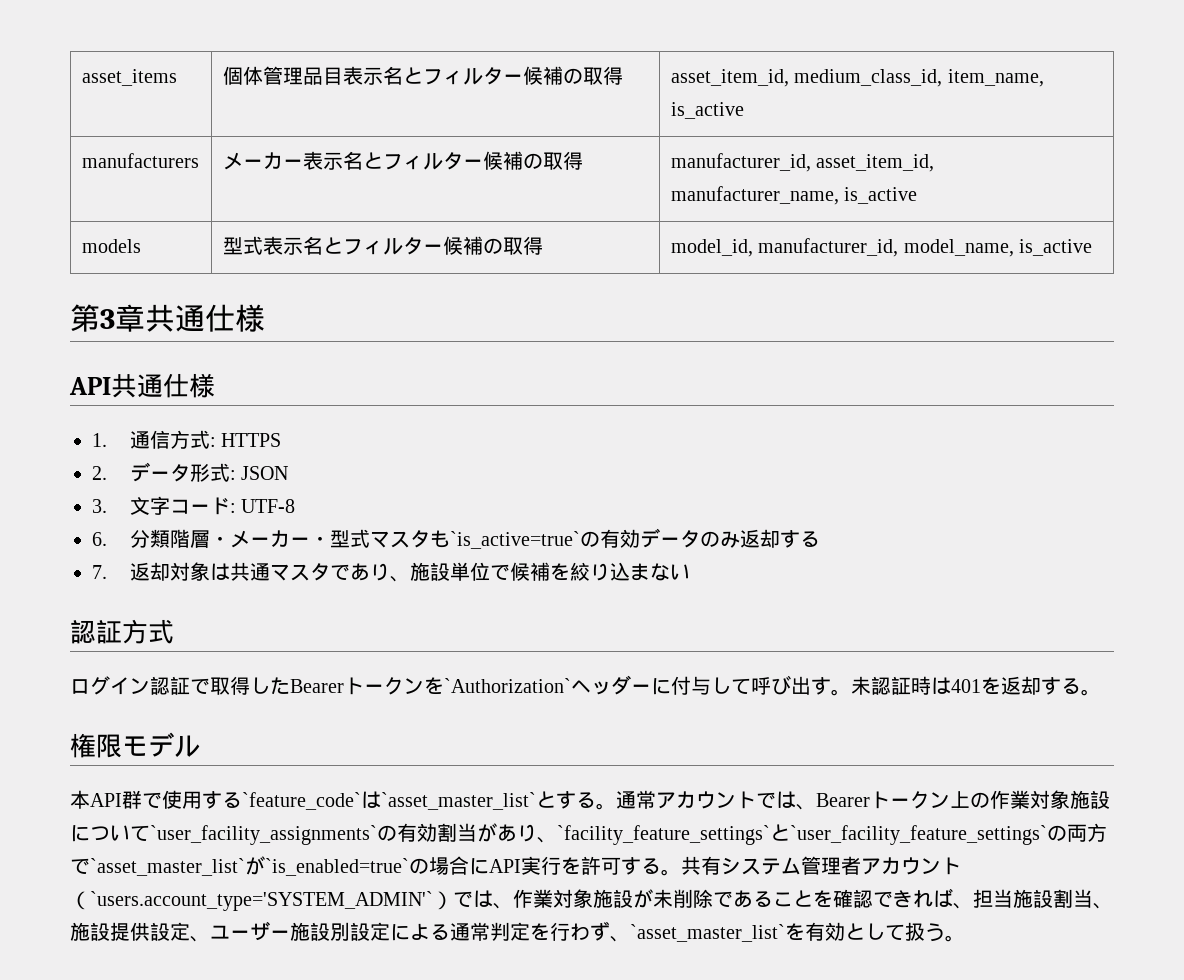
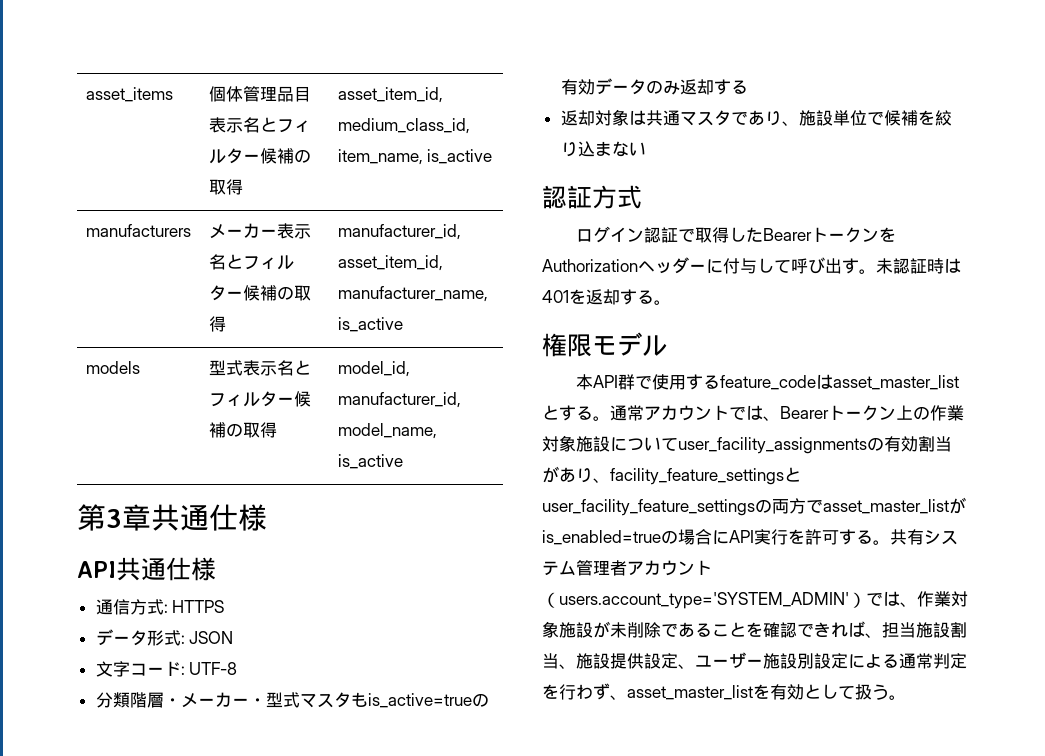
- 1.通信方式: HTTPS
+ 通信方式: HTTPS
- 2.データ形式: JSON
+ データ形式: JSON
- 3.文字コード: UTF-8
+ 文字コード: UTF-8
- 6.分類階層・メーカー・型式マスタも`is_active=true`の有効データのみ返却する
+ 分類階層・メーカー・型式マスタもis_active=trueの有効データのみ返却する
- 7.返却対象は共通マスタであり、施設単位で候補を絞り込まない
+ 返却対象は共通マスタであり、施設単位で候補を絞り込まない
- ログイン認証で取得したBearerトークンを`Authorization`ヘッダーに付与して呼び出す。
+ ログイン認証で取得したBearerトークンをAuthorizationヘッダーに付与して呼び出す。
- 本API群で使用する`feature_code`は`asset_master_list`とする。
+ 本API群で使用するfeature_codeはasset_master_listとする。
- 通常アカウントでは、Bearerトークン上の作業対象施設について`user_facility_assignments`の有効割当があり、`facility_feature_settings`と`user_facility_feature_settings`の両方で`asset_master_list`が`is_enabled=true`の場合にAPI実行を許可する。
+ 通常アカウントでは、Bearerトークン上の作業対象施設についてuser_facility_assignmentsの有効割当があり、facility_feature_settingsとuser_facility_feature_settingsの両方でasset_master_listがis_enabled=trueの場合にAPI実行を許可する。
- 共有システム管理者アカウント（`users.account_type='SYSTEM_ADMIN'`）では、作業対象施設が未削除であることを確認できれば、担当施設割当、施設提供設定、ユーザー施設別設定による通常判定を行わず、`asset_master_list`を有効として扱う。
+ 共有システム管理者アカウント（users.account_type='SYSTEM_ADMIN'）では、作業対象施設が未削除であることを確認できれば、担当施設割当、施設提供設定、ユーザー施設別設定による通常判定を行わず、asset_master_listを有効として扱う。

